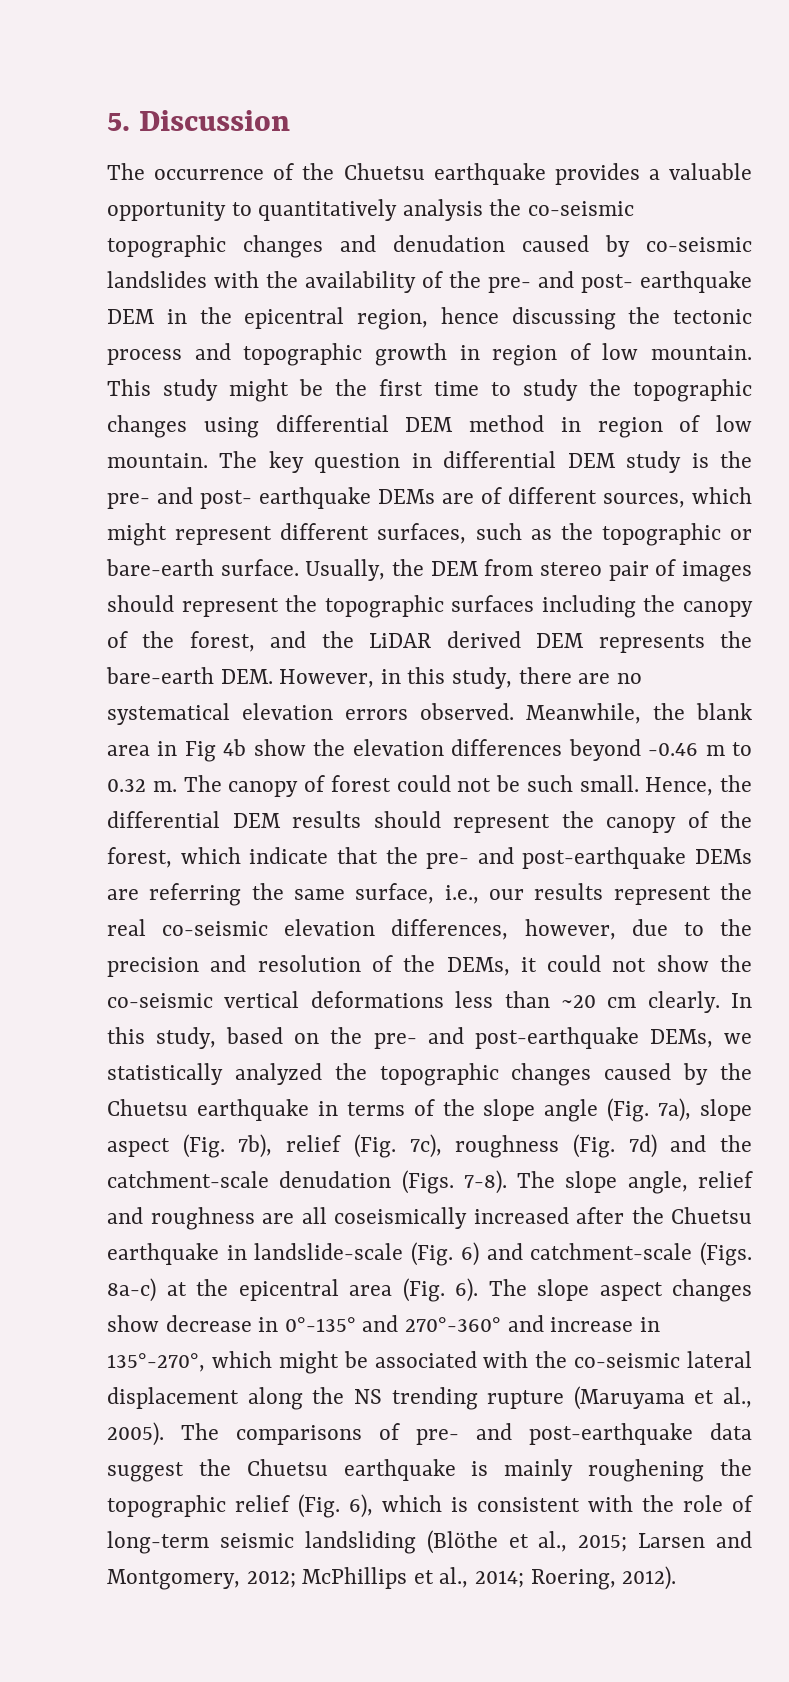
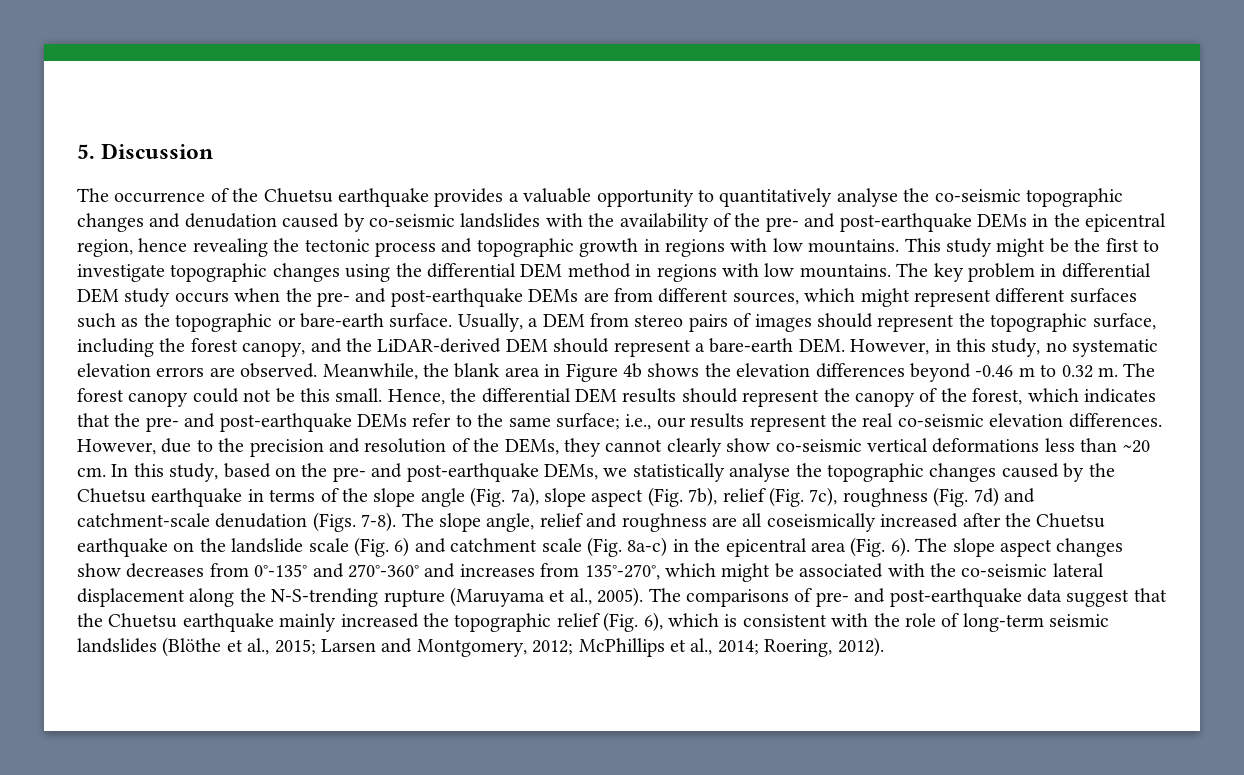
- The occurrence of the Chuetsu earthquake provides a valuable opportunity to quantitatively analysis the co-seismic topographic changes and denudation caused by co-seismic landslides with the availability of the pre- and post- earthquake DEM in the epicentral region, hence discussing the tectonic process and topographic growth in region of low mountain.
+ The occurrence of the Chuetsu earthquake provides a valuable opportunity to quantitatively analyse the co-seismic topographic changes and denudation caused by co-seismic landslides with the availability of the pre- and post-earthquake DEMs in the epicentral region, hence revealing the tectonic process and topographic growth in regions with low mountains.
- This study might be the first time to study the topographic changes using differential DEM method in region of low mountain.
+ This study might be the first to investigate topographic changes using the differential DEM method in regions with low mountains.
- The key question in differential DEM study is the pre- and post- earthquake DEMs are of different sources, which might represent different surfaces, such as the topographic or bare-earth surface.
+ The key problem in differential DEM study occurs when the pre- and post-earthquake DEMs are from different sources, which might represent different surfaces such as the topographic or bare-earth surface.
- Usually, the DEM from stereo pair of images should represent the topographic surfaces including the canopy of the forest, and the LiDAR derived DEM represents the bare-earth DEM. However, in this study, there are no systematical elevation errors observed.
+ Usually, a DEM from stereo pairs of images should represent the topographic surface, including the forest canopy, and the LiDAR-derived DEM should represent a bare-earth DEM. However, in this study, no systematic elevation errors are observed.
- Meanwhile, the blank area in Fig 4b show the elevation differences beyond -0.46 m to 0.32 m.
+ Meanwhile, the blank area in Figure 4b shows the elevation differences beyond -0.46 m to 0.32 m.
- The canopy of forest could not be such small.
+ The forest canopy could not be this small.
- Hence, the differential DEM results should represent the canopy of the forest, which indicate that the pre- and post-earthquake DEMs are referring the same surface, i.e., our results represent the real co-seismic elevation differences, however, due to the precision and resolution of the DEMs, it could not show the co-seismic vertical deformations less than ~20 cm clearly.
+ Hence, the differential DEM results should represent the canopy of the forest, which indicates that the pre- and post-earthquake DEMs refer to the same surface; i.e., our results represent the real co-seismic elevation differences. However, due to the precision and resolution of the DEMs, they cannot clearly show co-seismic vertical deformations less than ~20 cm.
- In this study, based on the pre- and post-earthquake DEMs, we statistically analyzed the topographic changes caused by the Chuetsu earthquake in terms of the slope angle (Fig. 7a), slope aspect (Fig. 7b), relief (Fig. 7c), roughness (Fig. 7d) and the catchment-scale denudation (Figs. 7-8).
+ In this study, based on the pre- and post-earthquake DEMs, we statistically analyse the topographic changes caused by the Chuetsu earthquake in terms of the slope angle (Fig. 7a), slope aspect (Fig. 7b), relief (Fig. 7c), roughness (Fig. 7d) and catchment-scale denudation (Figs. 7-8).
- The slope angle, relief and roughness are all coseismically increased after the Chuetsu earthquake in landslide-scale (Fig. 6) and catchment-scale (Figs. 8a-c) at the epicentral area (Fig. 6).
+ The slope angle, relief and roughness are all coseismically increased after the Chuetsu earthquake on the landslide scale (Fig. 6) and catchment scale (Fig. 8a-c) in the epicentral area (Fig. 6).
- The slope aspect changes show decrease in 0°-135° and 270°-360° and increase in 135°-270°, which might be associated with the co-seismic lateral displacement along the NS trending rupture (Maruyama et al., 2005).
+ The slope aspect changes show decreases from 0°-135° and 270°-360° and increases from 135°-270°, which might be associated with the co-seismic lateral displacement along the N-S-trending rupture (Maruyama et al., 2005).
- The comparisons of pre- and post-earthquake data suggest the Chuetsu earthquake is mainly roughening the topographic relief (Fig. 6), which is consistent with the role of long-term seismic landsliding (Blöthe et al., 2015; Larsen and Montgomery, 2012; McPhillips et al., 2014; Roering, 2012).
+ The comparisons of pre- and post-earthquake data suggest that the Chuetsu earthquake mainly increased the topographic relief (Fig. 6), which is consistent with the role of long-term seismic landslides (Blöthe et al., 2015; Larsen and Montgomery, 2012; McPhillips et al., 2014; Roering, 2012).

